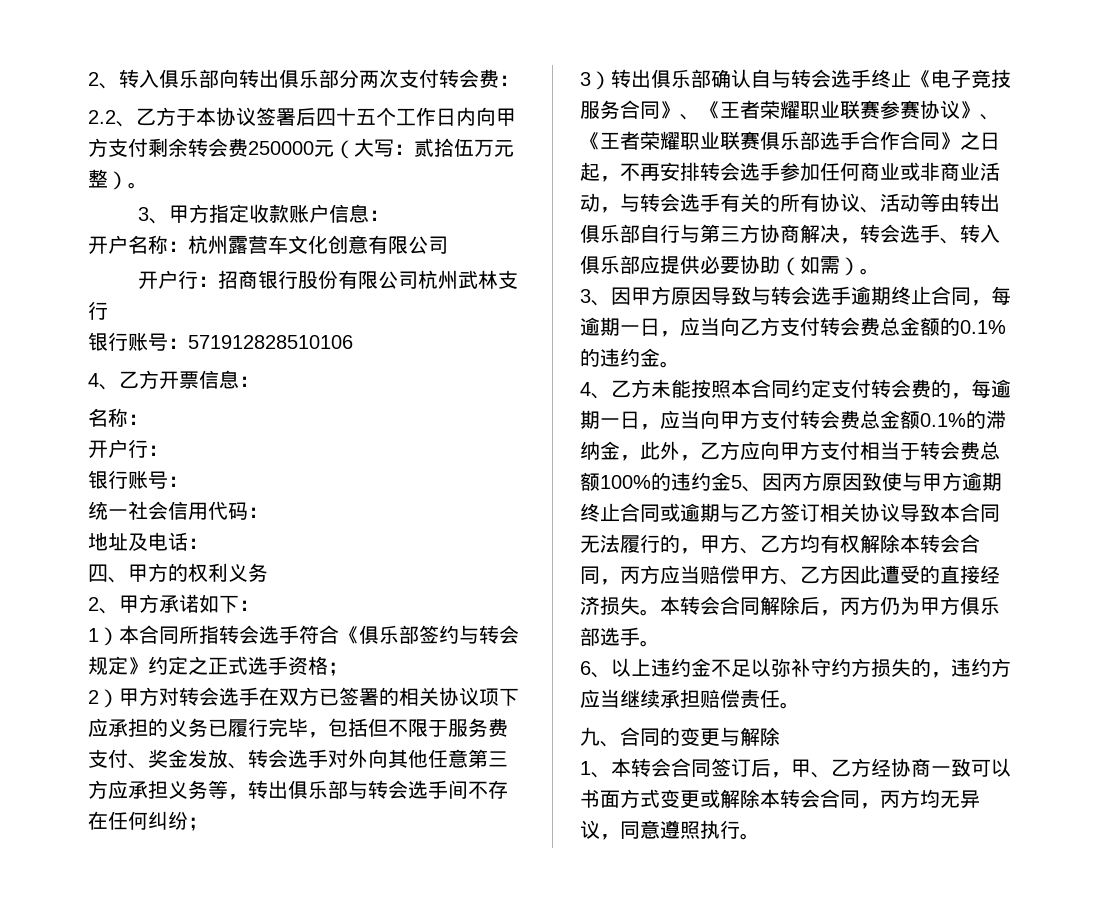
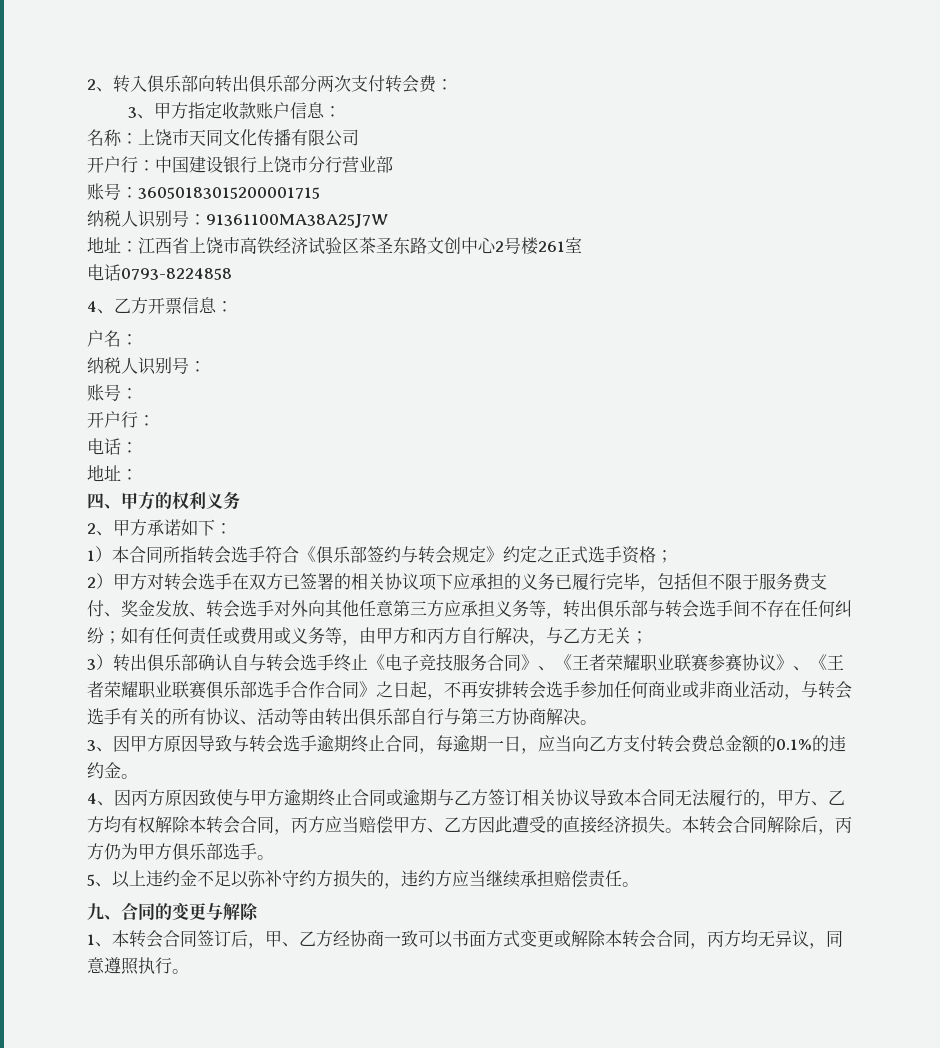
- 2.2、乙方于本协议签署后四十五个工作日内向甲方支付剩余转会费250000元（大写：贰拾伍万元整）。
- 开户名称：杭州露营车文化创意有限公司
- 开户行：招商银行股份有限公司杭州武林支行
- 银行账号：571912828510106
+ 名称：上饶市天同文化传播有限公司
+ 开户行：中国建设银行上饶市分行营业部
+ 账号：36050183015200001715
+ 纳税人识别号：91361100MA38A25J7W
+ 地址：江西省上饶市高铁经济试验区茶圣东路文创中心2号楼261室
+ 电话0793-8224858
  4、乙方开票信息：
- 名称：
+ 户名：
+ 纳税人识别号：
+ 账号：
  开户行：
- 银行账号：
- 统一社会信用代码：
- 地址及电话：
+ 电话：
+ 地址：
- 2）甲方对转会选手在双方已签署的相关协议项下应承担的义务已履行完毕，包括但不限于服务费支付、奖金发放、转会选手对外向其他任意第三方应承担义务等，转出俱乐部与转会选手间不存在任何纠纷；
+ 2）甲方对转会选手在双方已签署的相关协议项下应承担的义务已履行完毕，包括但不限于服务费支付、奖金发放、转会选手对外向其他任意第三方应承担义务等，转出俱乐部与转会选手间不存在任何纠纷；如有任何责任或费用或义务等，由甲方和丙方自行解决，与乙方无关；
- 3）转出俱乐部确认自与转会选手终止《电子竞技服务合同》、《王者荣耀职业联赛参赛协议》、《王者荣耀职业联赛俱乐部选手合作合同》之日起，不再安排转会选手参加任何商业或非商业活动，与转会选手有关的所有协议、活动等由转出俱乐部自行与第三方协商解决，转会选手、转入俱乐部应提供必要协助（如需）。
+ 3）转出俱乐部确认自与转会选手终止《电子竞技服务合同》、《王者荣耀职业联赛参赛协议》、《王者荣耀职业联赛俱乐部选手合作合同》之日起，不再安排转会选手参加任何商业或非商业活动，与转会选手有关的所有协议、活动等由转出俱乐部自行与第三方协商解决。
- 4、乙方未能按照本合同约定支付转会费的，每逾期一日，应当向甲方支付转会费总金额0.1%的滞纳金，此外，乙方应向甲方支付相当于转会费总额100%的违约金5、因丙方原因致使与甲方逾期终止合同或逾期与乙方签订相关协议导致本合同无法履行的，甲方、乙方均有权解除本转会合同，丙方应当赔偿甲方、乙方因此遭受的直接经济损失。
+ 4、因丙方原因致使与甲方逾期终止合同或逾期与乙方签订相关协议导致本合同无法履行的，甲方、乙方均有权解除本转会合同，丙方应当赔偿甲方、乙方因此遭受的直接经济损失。
- 6、以上违约金不足以弥补守约方损失的，违约方应当继续承担赔偿责任。
+ 5、以上违约金不足以弥补守约方损失的，违约方应当继续承担赔偿责任。

